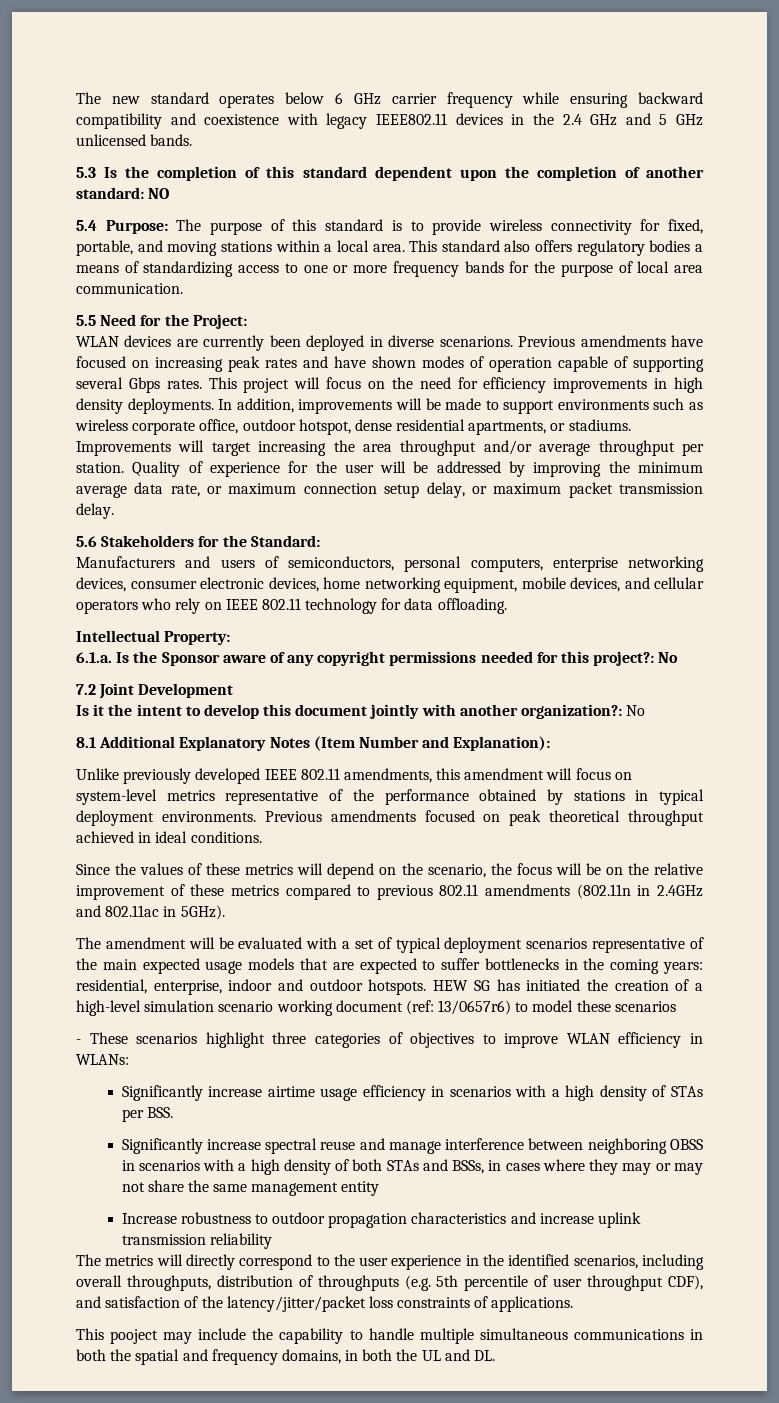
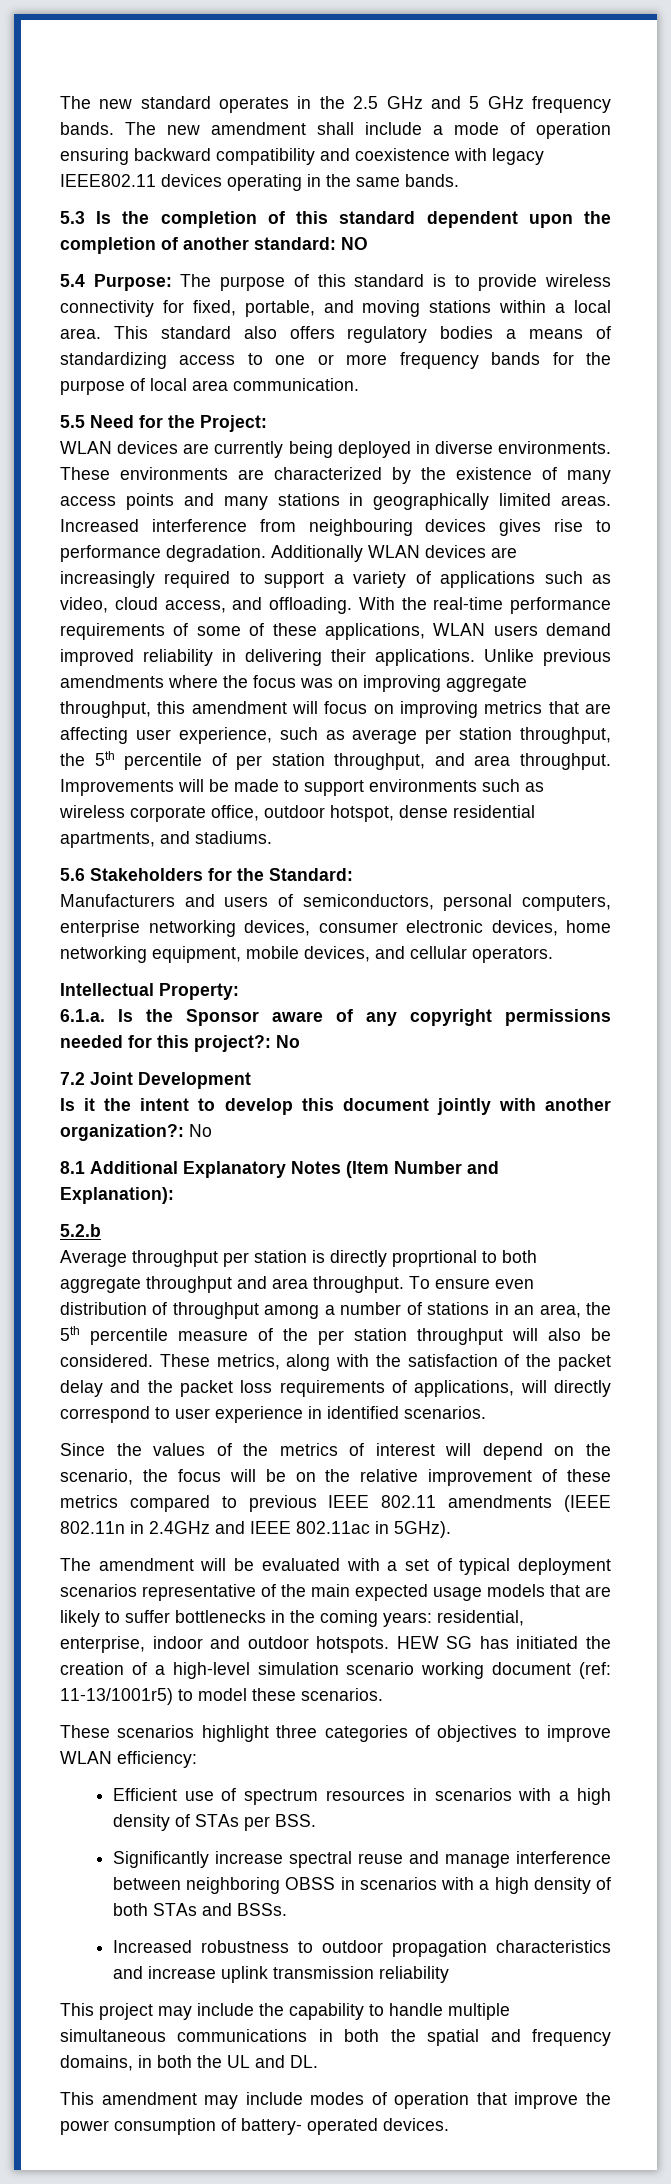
- The new standard operates below 6 GHz carrier frequency while ensuring backward compatibility and coexistence with legacy IEEE802.11 devices in the 2.4 GHz and 5 GHz unlicensed bands.
+ The new standard operates in the 2.5 GHz and 5 GHz frequency bands. The new amendment shall include a mode of operation ensuring backward compatibility and coexistence with legacy IEEE802.11 devices operating in the same bands.
- WLAN devices are currently been deployed in diverse scenarions. Previous amendments have focused on increasing peak rates and have shown modes of operation capable of supporting several Gbps rates. This project will focus on the need for efficiency improvements in high density deployments. In addition, improvements will be made to support environments such as wireless corporate office, outdoor hotspot, dense residential apartments, or stadiums. Improvements will target increasing the area throughput and/or average throughput per station. Quality of experience for the user will be addressed by improving the minimum average data rate, or maximum connection setup delay, or maximum packet transmission delay.
+ WLAN devices are currently being deployed in diverse environments. These environments are characterized by the existence of many access points and many stations in geographically limited areas. Increased interference from neighbouring devices gives rise to performance degradation. Additionally WLAN devices are increasingly required to support a variety of applications such as video, cloud access, and offloading. With the real-time performance requirements of some of these applications, WLAN users demand improved reliability in delivering their applications. Unlike previous amendments where the focus was on improving aggregate throughput, this amendment will focus on improving metrics that are affecting user experience, such as average per station throughput, the 5th percentile of per station throughput, and area throughput. Improvements will be made to support environments such as wireless corporate office, outdoor hotspot, dense residential apartments, and stadiums.
- Manufacturers and users of semiconductors, personal computers, enterprise networking devices, consumer electronic devices, home networking equipment, mobile devices, and cellular operators who rely on IEEE 802.11 technology for data offloading.
+ Manufacturers and users of semiconductors, personal computers, enterprise networking devices, consumer electronic devices, home networking equipment, mobile devices, and cellular operators.
- Unlike previously developed IEEE 802.11 amendments, this amendment will focus on system-level metrics representative of the performance obtained by stations in typical deployment environments. Previous amendments focused on peak theoretical throughput achieved in ideal conditions.
+ 5.2.b
+ Average throughput per station is directly proprtional to both aggregate throughput and area throughput. To ensure even distribution of throughput among a number of stations in an area, the 5th percentile measure of the per station throughput will also be considered. These metrics, along with the satisfaction of the packet delay and the packet loss requirements of applications, will directly correspond to user experience in identified scenarios.
- Since the values of these metrics will depend on the scenario, the focus will be on the relative improvement of these metrics compared to previous 802.11 amendments (802.11n in 2.4GHz and 802.11ac in 5GHz).
+ Since the values of the metrics of interest will depend on the scenario, the focus will be on the relative improvement of these metrics compared to previous IEEE 802.11 amendments (IEEE 802.11n in 2.4GHz and IEEE 802.11ac in 5GHz).
- The amendment will be evaluated with a set of typical deployment scenarios representative of the main expected usage models that are expected to suffer bottlenecks in the coming years: residential, enterprise, indoor and outdoor hotspots.
+ The amendment will be evaluated with a set of typical deployment scenarios representative of the main expected usage models that are likely to suffer bottlenecks in the coming years: residential, enterprise, indoor and outdoor hotspots.
- HEW SG has initiated the creation of a high-level simulation scenario working document (ref: 13/0657r6) to model these scenarios
- - These scenarios highlight three categories of objectives to improve WLAN efficiency in WLANs:
- Significantly increase airtime usage efficiency in scenarios with a high density of STAs per BSS.
+ HEW SG has initiated the creation of a high-level simulation scenario working document (ref: 11-13/1001r5) to model these scenarios.
+ These scenarios highlight three categories of objectives to improve WLAN efficiency:
+ Efficient use of spectrum resources in scenarios with a high density of STAs per BSS.
- Significantly increase spectral reuse and manage interference between neighboring OBSS in scenarios with a high density of both STAs and BSSs, in cases where they may or may not share the same management entity
- Increase robustness to outdoor propagation characteristics and increase uplink transmission reliability
+ Significantly increase spectral reuse and manage interference between neighboring OBSS in scenarios with a high density of both STAs and BSSs.
+ Increased robustness to outdoor propagation characteristics and increase uplink transmission reliability
- The metrics will directly correspond to the user experience in the identified scenarios, including overall throughputs, distribution of throughputs (e.g. 5th percentile of user throughput CDF), and satisfaction of the latency/jitter/packet loss constraints of applications.
- This pooject may include the capability to handle multiple simultaneous communications in both the spatial and frequency domains, in both the UL and DL.
+ This project may include the capability to handle multiple simultaneous communications in both the spatial and frequency domains, in both the UL and DL.
+ This amendment may include modes of operation that improve the power consumption of battery- operated devices.

